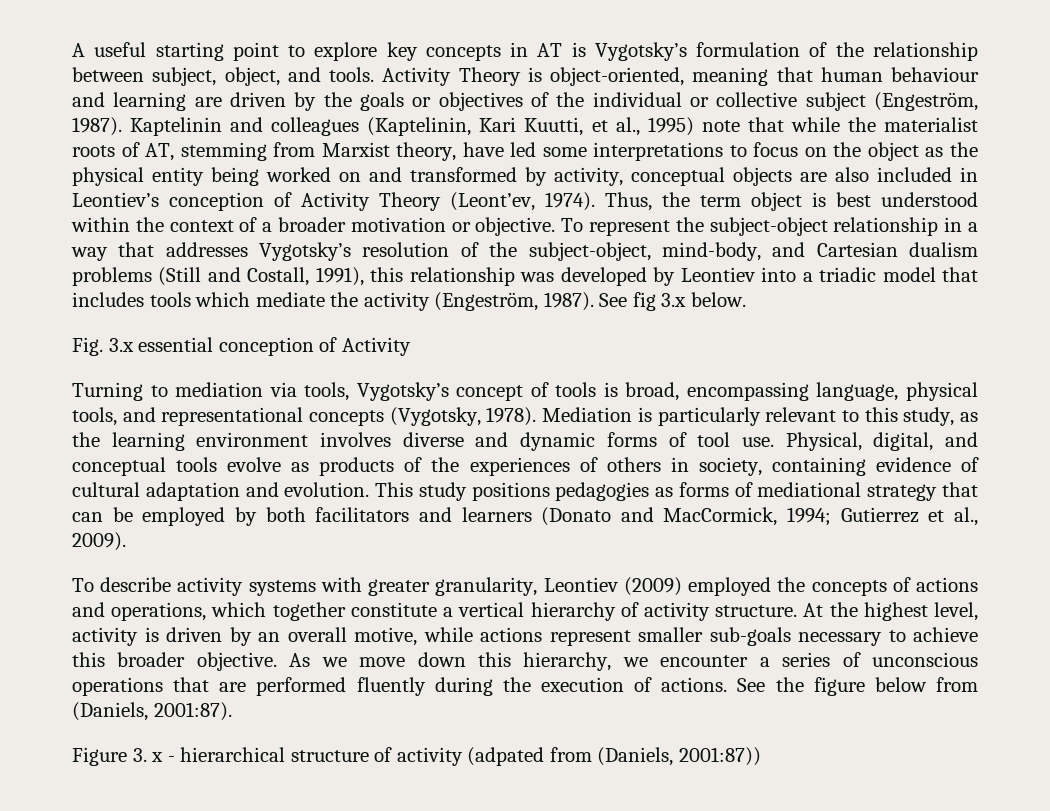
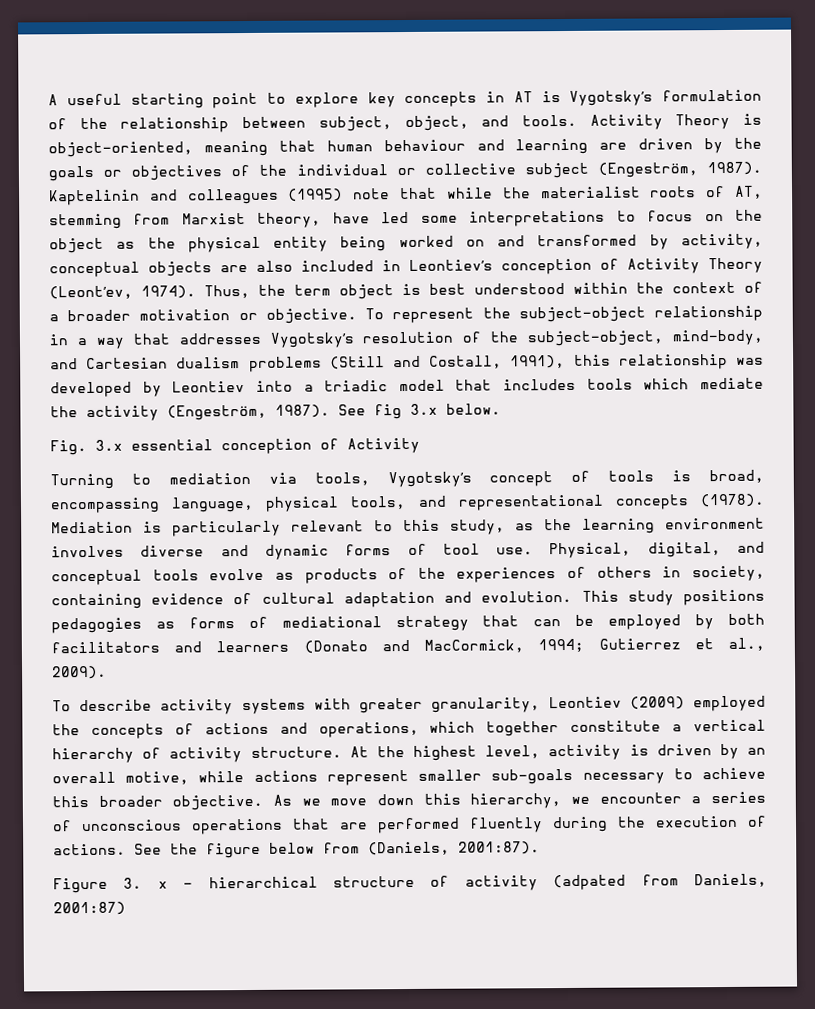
- Kaptelinin and colleagues (Kaptelinin, Kari Kuutti, et al., 1995) note that while the materialist roots of AT, stemming from Marxist theory, have led some interpretations to focus on the object as the physical entity being worked on and transformed by activity, conceptual objects are also included in Leontiev’s conception of Activity Theory (Leont’ev, 1974).
+ Kaptelinin and colleagues (1995) note that while the materialist roots of AT, stemming from Marxist theory, have led some interpretations to focus on the object as the physical entity being worked on and transformed by activity, conceptual objects are also included in Leontiev’s conception of Activity Theory (Leont’ev, 1974).
- Turning to mediation via tools, Vygotsky’s concept of tools is broad, encompassing language, physical tools, and representational concepts (Vygotsky, 1978).
+ Turning to mediation via tools, Vygotsky’s concept of tools is broad, encompassing language, physical tools, and representational concepts (1978).
- Figure 3. x - hierarchical structure of activity (adpated from (Daniels, 2001:87))
+ Figure 3. x - hierarchical structure of activity (adpated from Daniels, 2001:87)

